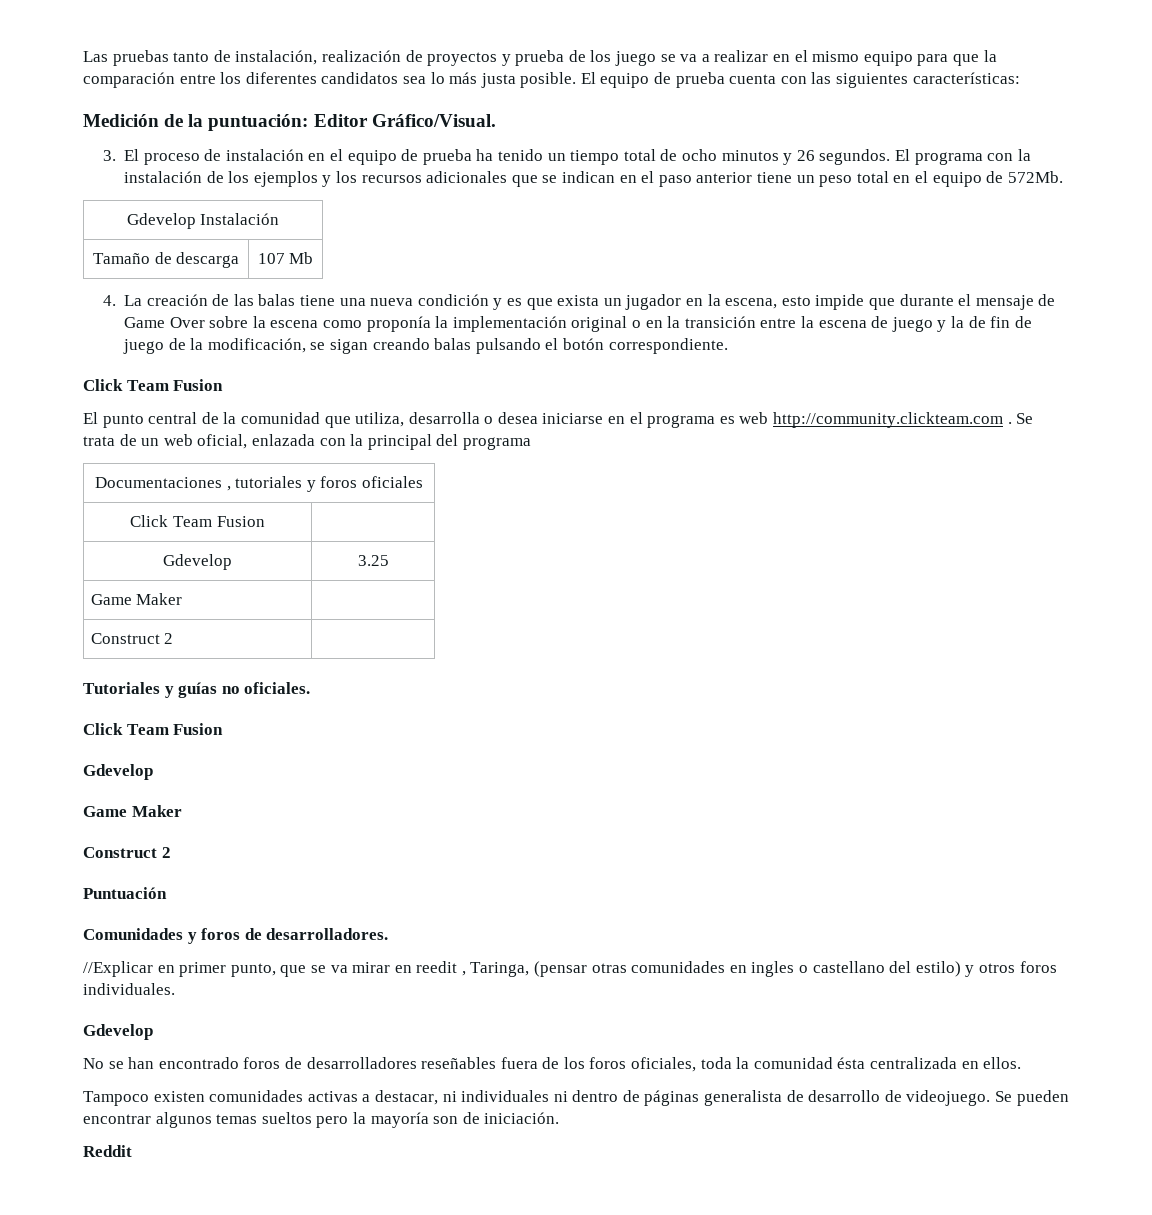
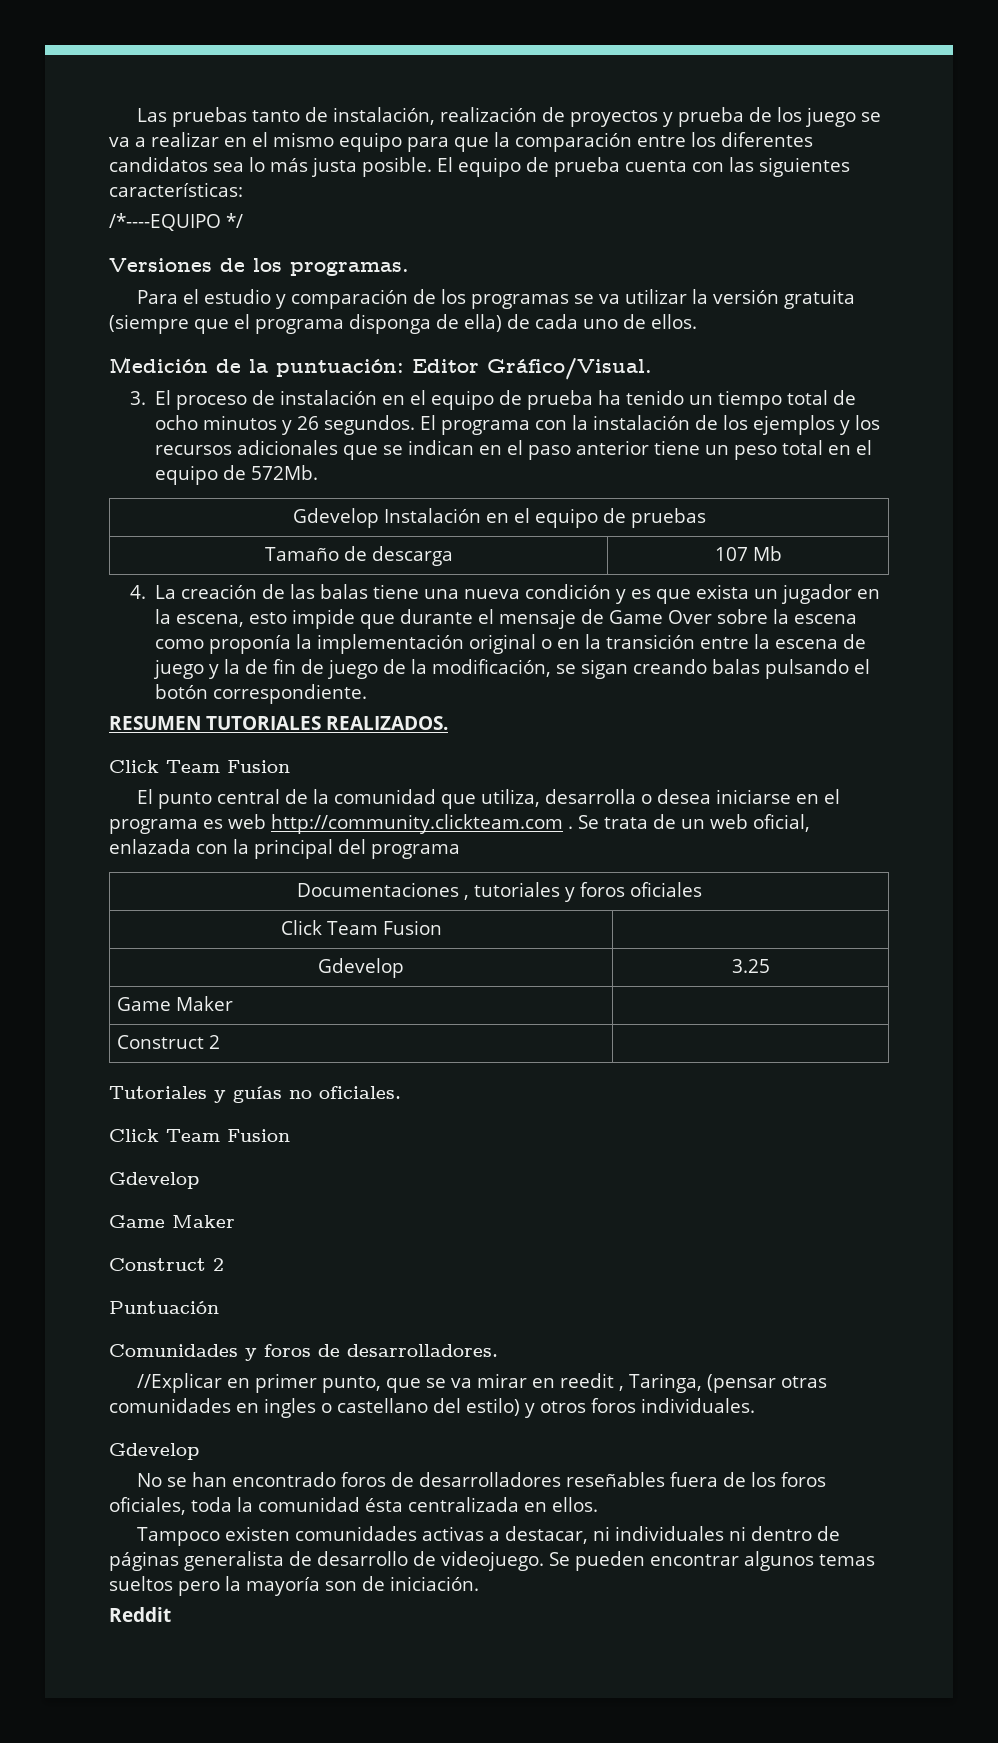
+ /*----EQUIPO */
+ Versiones de los programas.
+ Para el estudio y comparación de los programas se va utilizar la versión gratuita (siempre que el programa disponga de ella) de cada uno de ellos.
- Gdevelop Instalación
+ Gdevelop Instalación en el equipo de pruebas
+ RESUMEN TUTORIALES REALIZADOS.

